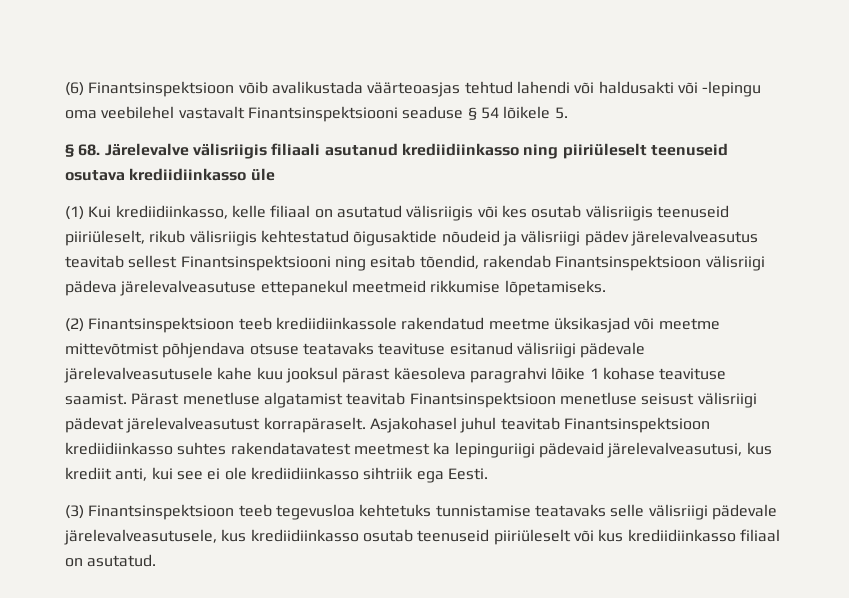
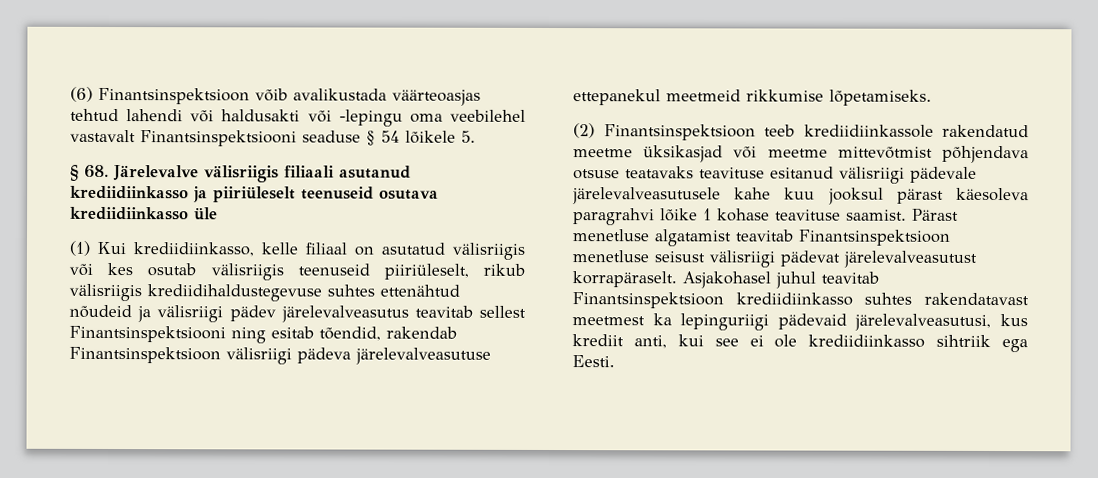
- § 68. Järelevalve välisriigis filiaali asutanud krediidiinkasso ning piiriüleselt teenuseid osutava krediidiinkasso üle
+ § 68. Järelevalve välisriigis filiaali asutanud krediidiinkasso ja piiriüleselt teenuseid osutava krediidiinkasso üle
- (1) Kui krediidiinkasso, kelle filiaal on asutatud välisriigis või kes osutab välisriigis teenuseid piiriüleselt, rikub välisriigis kehtestatud õigusaktide nõudeid ja välisriigi pädev järelevalveasutus teavitab sellest Finantsinspektsiooni ning esitab tõendid, rakendab Finantsinspektsioon välisriigi pädeva järelevalveasutuse ettepanekul meetmeid rikkumise lõpetamiseks.
+ (1) Kui krediidiinkasso, kelle filiaal on asutatud välisriigis või kes osutab välisriigis teenuseid piiriüleselt, rikub välisriigis krediidihaldustegevuse suhtes ettenähtud nõudeid ja välisriigi pädev järelevalveasutus teavitab sellest Finantsinspektsiooni ning esitab tõendid, rakendab Finantsinspektsioon välisriigi pädeva järelevalveasutuse ettepanekul meetmeid rikkumise lõpetamiseks.
- Asjakohasel juhul teavitab Finantsinspektsioon krediidiinkasso suhtes rakendatavatest meetmest ka lepinguriigi pädevaid järelevalveasutusi, kus krediit anti, kui see ei ole krediidiinkasso sihtriik ega Eesti.
+ Asjakohasel juhul teavitab Finantsinspektsioon krediidiinkasso suhtes rakendatavast meetmest ka lepinguriigi pädevaid järelevalveasutusi, kus krediit anti, kui see ei ole krediidiinkasso sihtriik ega Eesti.
- (3) Finantsinspektsioon teeb tegevusloa kehtetuks tunnistamise teatavaks selle välisriigi pädevale järelevalveasutusele, kus krediidiinkasso osutab teenuseid piiriüleselt või kus krediidiinkasso filiaal on asutatud.

